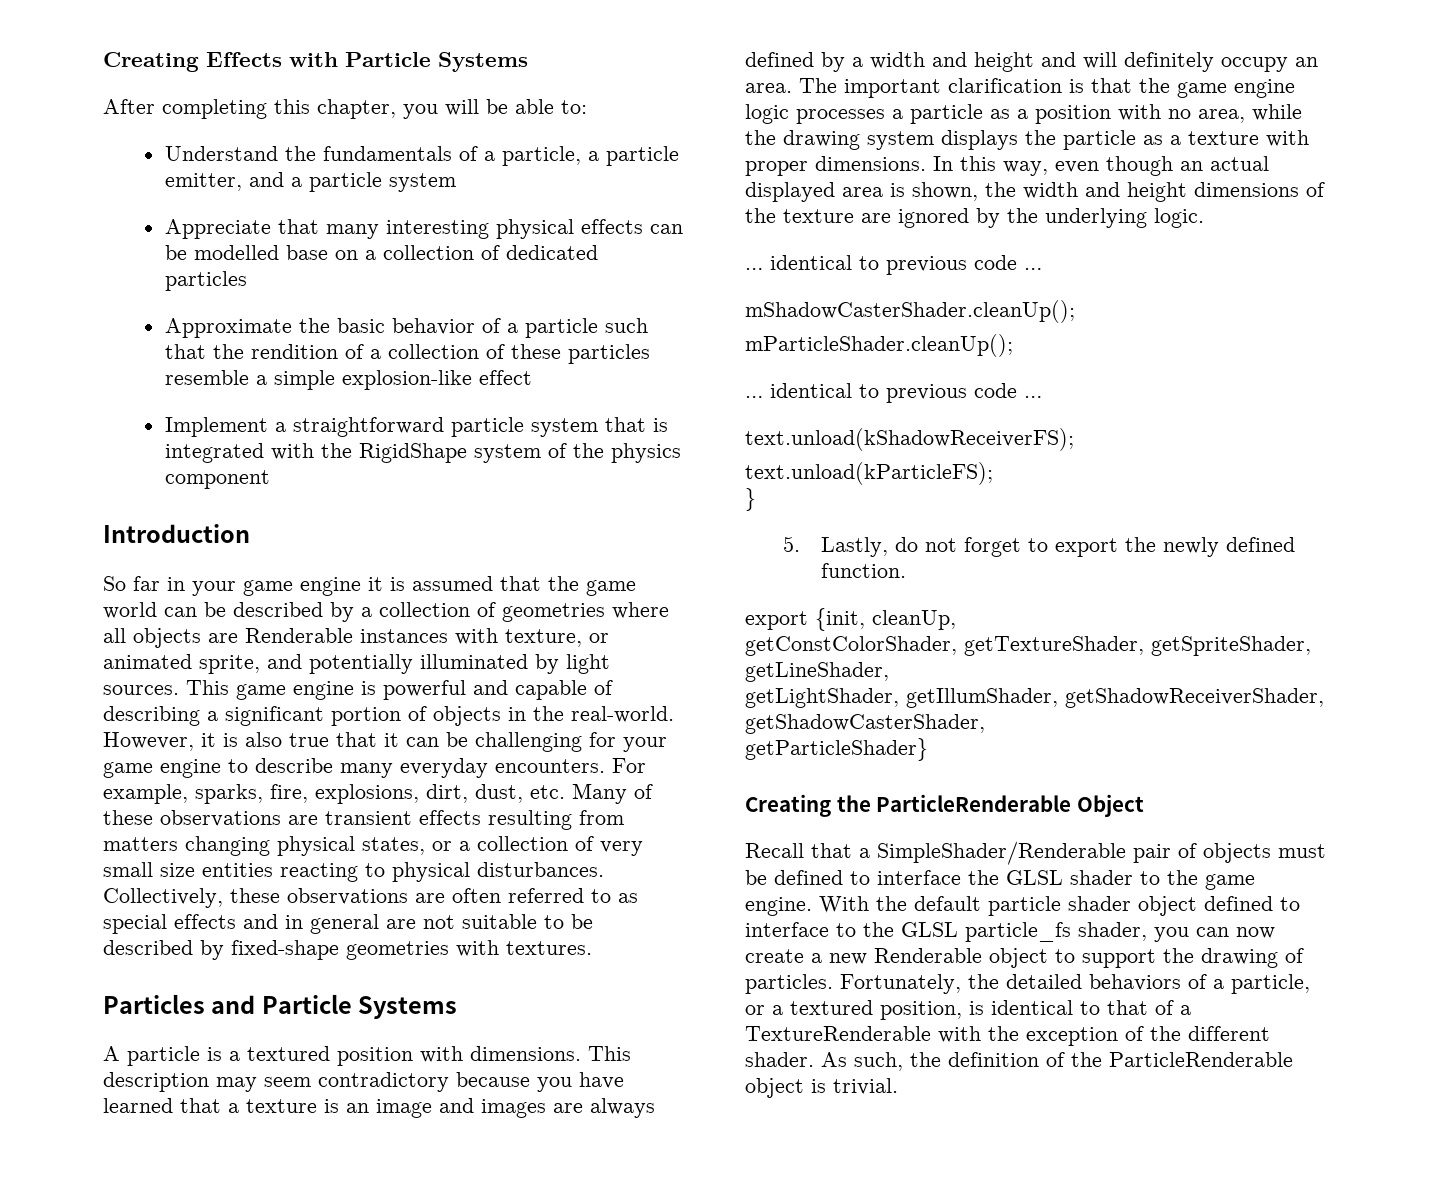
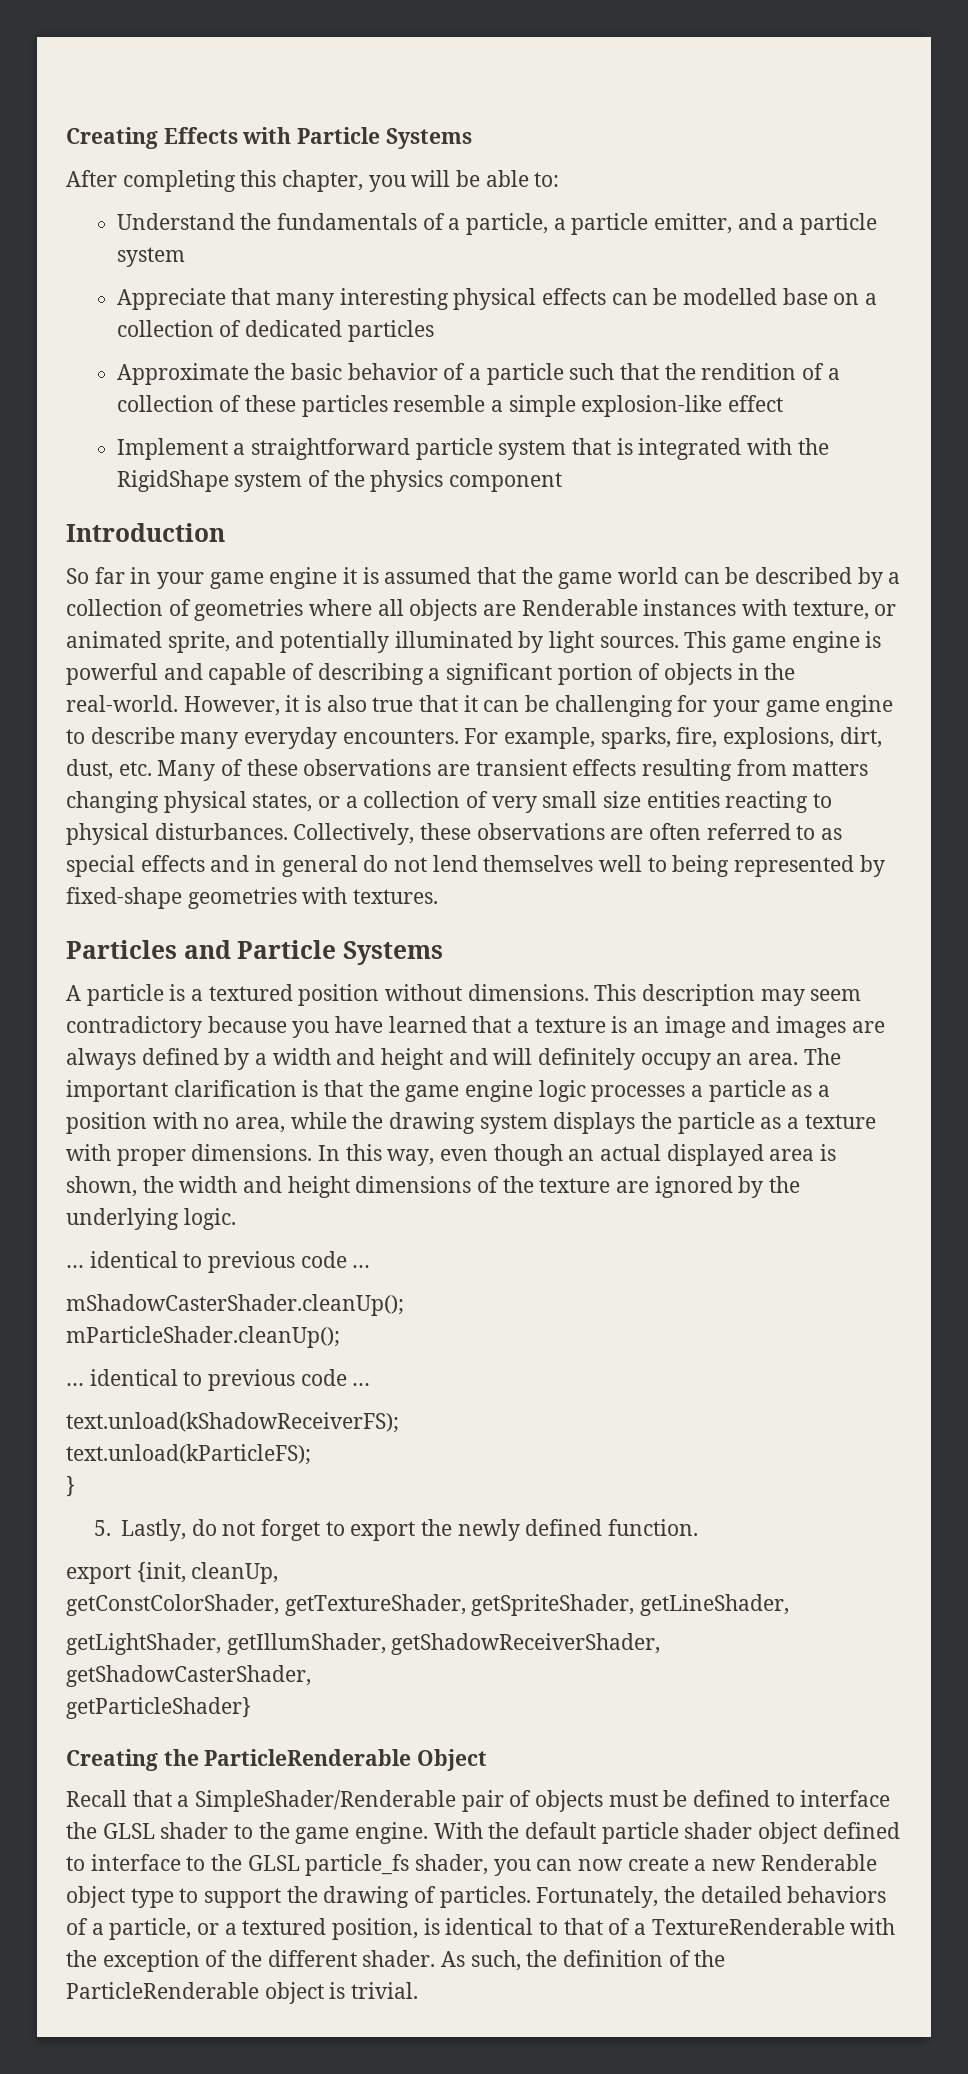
- Collectively, these observations are often referred to as special effects and in general are not suitable to be described by fixed-shape geometries with textures.
+ Collectively, these observations are often referred to as special effects and in general do not lend themselves well to being represented by fixed-shape geometries with textures.
- A particle is a textured position with dimensions.
+ A particle is a textured position without dimensions.
- With the default particle shader object defined to interface to the GLSL particle_fs shader, you can now create a new Renderable object to support the drawing of particles.
+ With the default particle shader object defined to interface to the GLSL particle_fs shader, you can now create a new Renderable object type to support the drawing of particles.

